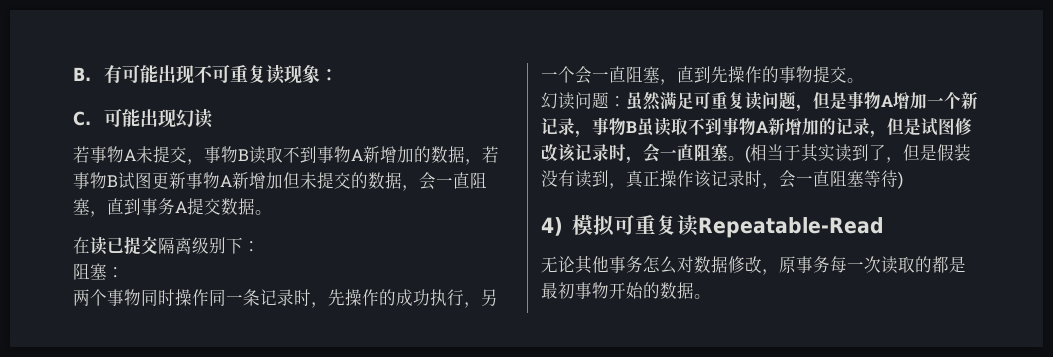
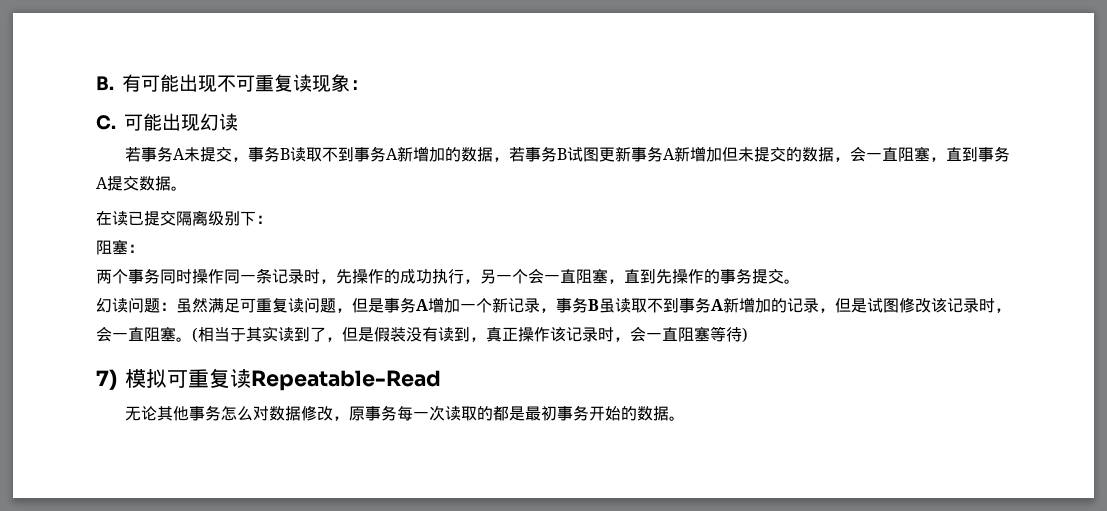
- 若事物A未提交，事物B读取不到事物A新增加的数据，若事物B试图更新事物A新增加但未提交的数据，会一直阻塞，直到事务A提交数据。
+ 若事务A未提交，事务B读取不到事务A新增加的数据，若事务B试图更新事务A新增加但未提交的数据，会一直阻塞，直到事务A提交数据。
- 两个事物同时操作同一条记录时，先操作的成功执行，另一个会一直阻塞，直到先操作的事物提交。
+ 两个事务同时操作同一条记录时，先操作的成功执行，另一个会一直阻塞，直到先操作的事务提交。
- 幻读问题：虽然满足可重复读问题，但是事物A增加一个新记录，事物B虽读取不到事物A新增加的记录，但是试图修改该记录时，会一直阻塞。
+ 幻读问题：虽然满足可重复读问题，但是事务A增加一个新记录，事务B虽读取不到事务A新增加的记录，但是试图修改该记录时，会一直阻塞。
- 4)模拟可重复读Repeatable-Read
+ 7)模拟可重复读Repeatable-Read
- 无论其他事务怎么对数据修改，原事务每一次读取的都是最初事物开始的数据。
+ 无论其他事务怎么对数据修改，原事务每一次读取的都是最初事务开始的数据。

